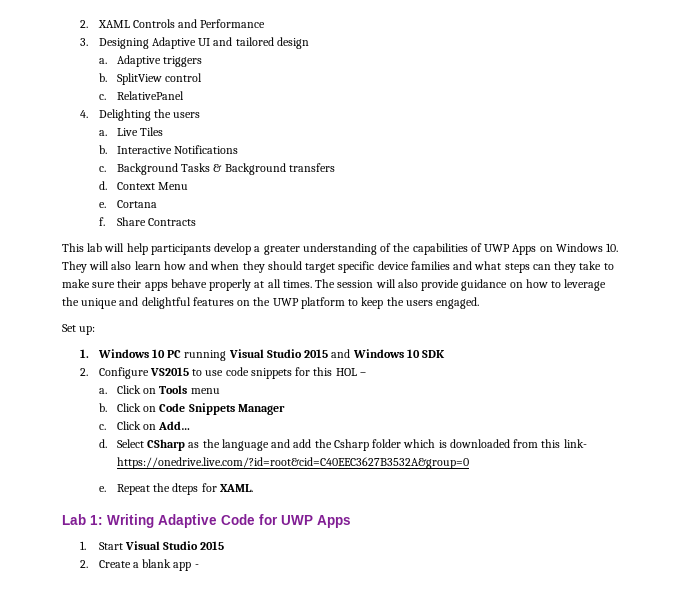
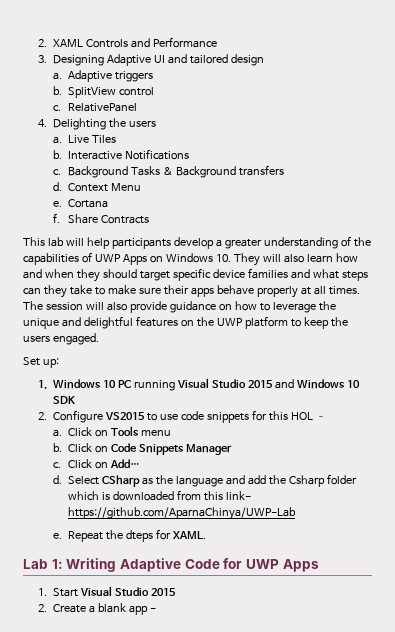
- Select CSharp as the language and add the Csharp folder which is downloaded from this link- https://onedrive.live.com/?id=root&cid=C40EEC3627B3532A&group=0
+ Select CSharp as the language and add the Csharp folder which is downloaded from this link- https://github.com/AparnaChinya/UWP-Lab

